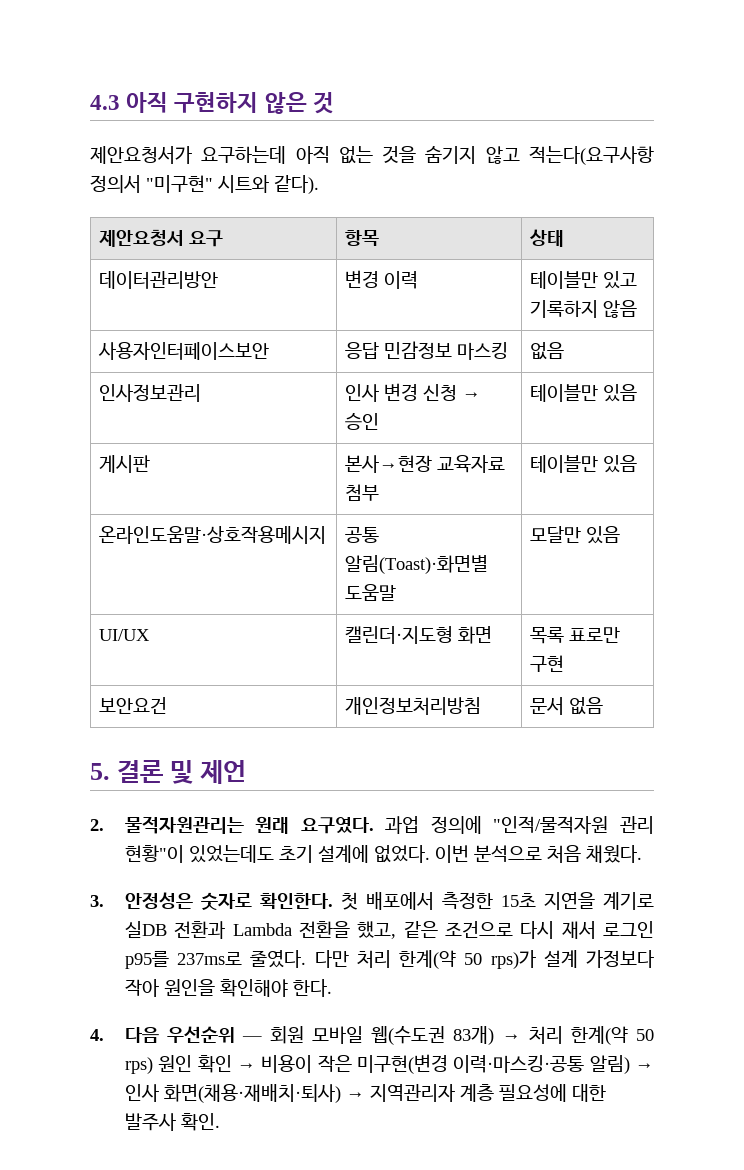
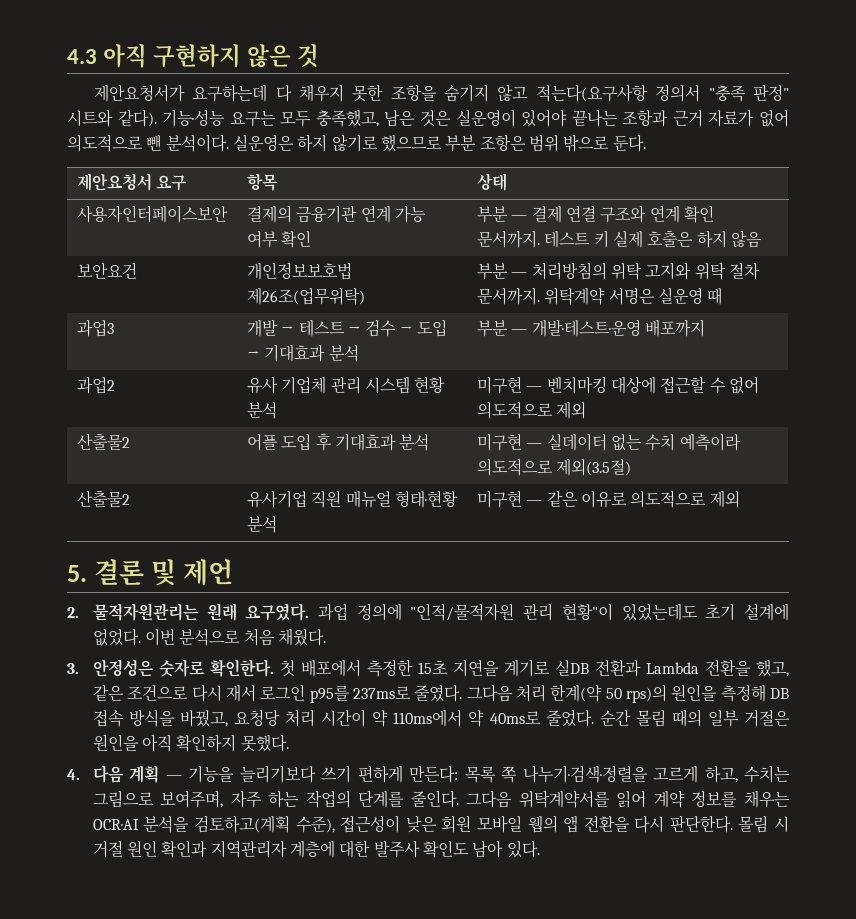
- 제안요청서가 요구하는데 아직 없는 것을 숨기지 않고 적는다(요구사항 정의서 "미구현" 시트와 같다).
+ 제안요청서가 요구하는데 다 채우지 못한 조항을 숨기지 않고 적는다(요구사항 정의서 "충족 판정" 시트와 같다). 기능·성능 요구는 모두 충족했고, 남은 것은 실운영이 있어야 끝나는 조항과 근거 자료가 없어 의도적으로 뺀 분석이다. 실운영은 하지 않기로 했으므로 부분 조항은 범위 밖으로 둔다.
  제안요청서 요구 | 항목 | 상태
- 데이터관리방안 | 변경 이력 | 테이블만 있고 기록하지 않음
- 사용자인터페이스보안 | 응답 민감정보 마스킹 | 없음
- 인사정보관리 | 인사 변경 신청 → 승인 | 테이블만 있음
- 게시판 | 본사→현장 교육자료 첨부 | 테이블만 있음
- 온라인도움말·상호작용메시지 | 공통 알림(Toast)·화면별 도움말 | 모달만 있음
- UI/UX | 캘린더·지도형 화면 | 목록 표로만 구현
- 보안요건 | 개인정보처리방침 | 문서 없음
+ 사용자인터페이스보안 | 결제의 금융기관 연계 가능 여부 확인 | 부분 — 결제 연결 구조와 연계 확인 문서까지. 테스트 키 실제 호출은 하지 않음
+ 보안요건 | 개인정보보호법 제26조(업무위탁) | 부분 — 처리방침의 위탁 고지와 위탁 절차 문서까지. 위탁계약 서명은 실운영 때
+ 과업3 | 개발 → 테스트 → 검수 → 도입 → 기대효과 분석 | 부분 — 개발·테스트·운영 배포까지
+ 과업2 | 유사 기업체 관리 시스템 현황 분석 | 미구현 — 벤치마킹 대상에 접근할 수 없어 의도적으로 제외
+ 산출물2 | 어플 도입 후 기대효과 분석 | 미구현 — 실데이터 없는 수치 예측이라 의도적으로 제외(3.5절)
+ 산출물2 | 유사기업 직원 매뉴얼 형태·현황 분석 | 미구현 — 같은 이유로 의도적으로 제외
- 다만 처리 한계(약 50 rps)가 설계 가정보다 작아 원인을 확인해야 한다.
- 4. 다음 우선순위 — 회원 모바일 웹(수도권 83개) → 처리 한계(약 50 rps) 원인 확인 → 비용이 작은 미구현(변경 이력·마스킹·공통 알림) → 인사 화면(채용·재배치·퇴사) → 지역관리자 계층 필요성에 대한 발주사 확인.
+ 그다음 처리 한계(약 50 rps)의 원인을 측정해 DB 접속 방식을 바꿨고, 요청당 처리 시간이 약 110ms에서 약 40ms로 줄었다. 순간 몰림 때의 일부 거절은 원인을 아직 확인하지 못했다.
+ 4. 다음 계획 — 기능을 늘리기보다 쓰기 편하게 만든다: 목록 쪽 나누기·검색·정렬을 고르게 하고, 수치는 그림으로 보여주며, 자주 하는 작업의 단계를 줄인다. 그다음 위탁계약서를 읽어 계약 정보를 채우는 OCR·AI 분석을 검토하고(계획 수준), 접근성이 낮은 회원 모바일 웹의 앱 전환을 다시 판단한다. 몰림 시 거절 원인 확인과 지역관리자 계층에 대한 발주사 확인도 남아 있다.

